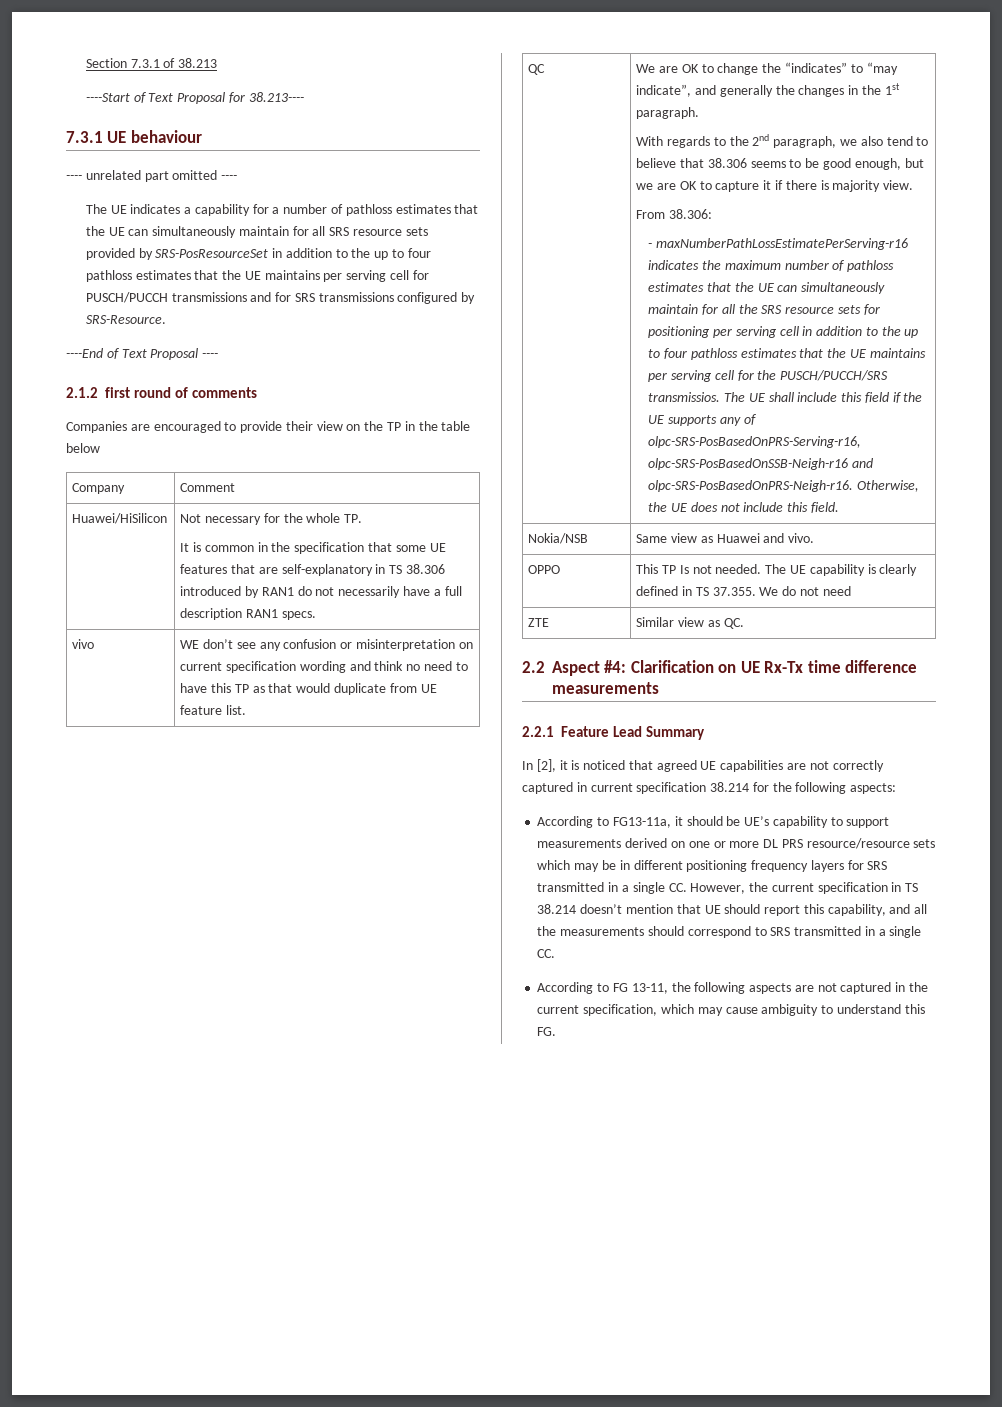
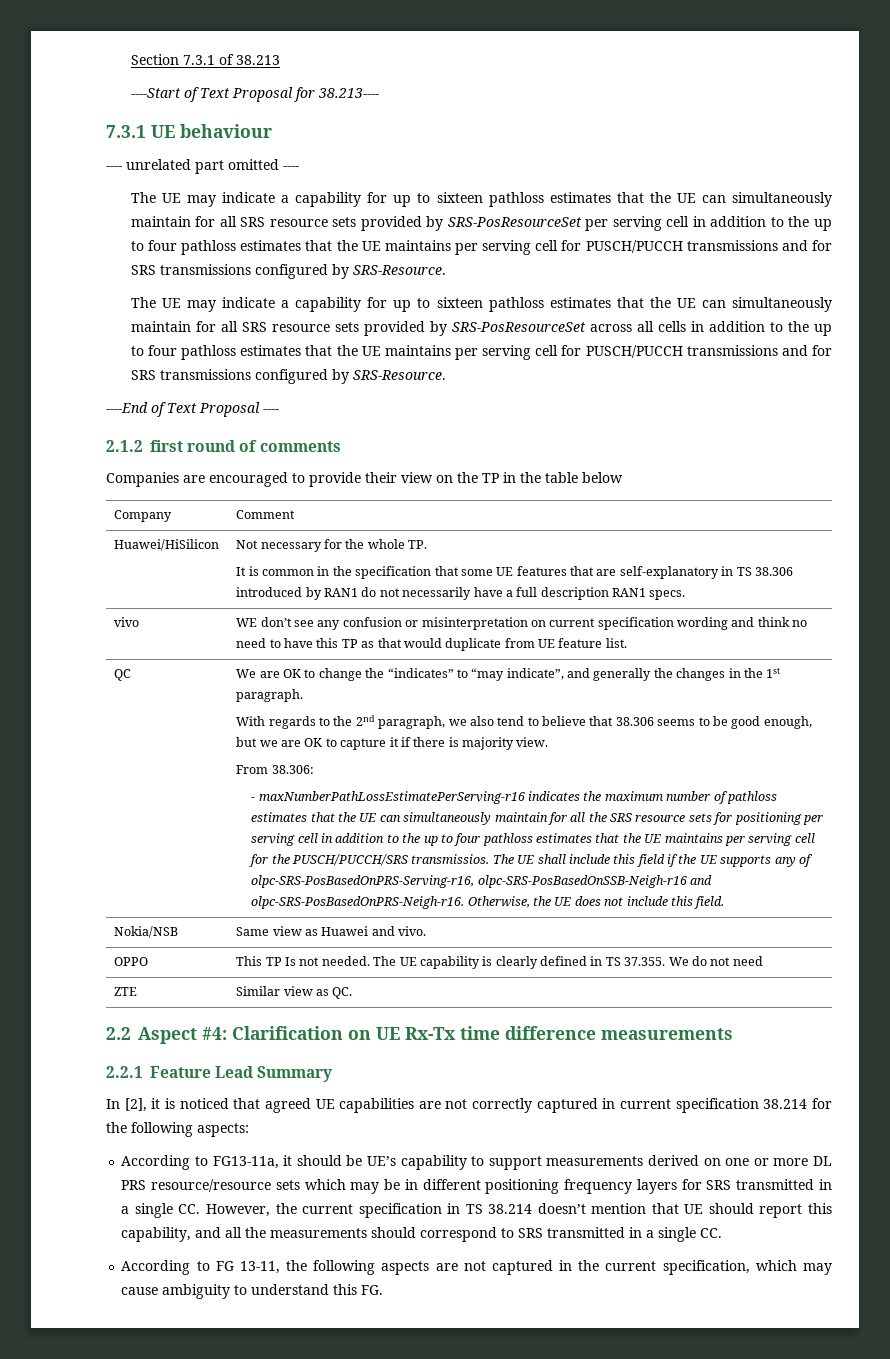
- The UE indicates a capability for a number of pathloss estimates that the UE can simultaneously maintain for all SRS resource sets provided by SRS-PosResourceSet in addition to the up to four pathloss estimates that the UE maintains per serving cell for PUSCH/PUCCH transmissions and for SRS transmissions configured by SRS-Resource.
+ The UE may indicate a capability for up to sixteen pathloss estimates that the UE can simultaneously maintain for all SRS resource sets provided by SRS-PosResourceSet per serving cell in addition to the up to four pathloss estimates that the UE maintains per serving cell for PUSCH/PUCCH transmissions and for SRS transmissions configured by SRS-Resource.
+ The UE may indicate a capability for up to sixteen pathloss estimates that the UE can simultaneously maintain for all SRS resource sets provided by SRS-PosResourceSet across all cells in addition to the up to four pathloss estimates that the UE maintains per serving cell for PUSCH/PUCCH transmissions and for SRS transmissions configured by SRS-Resource.

